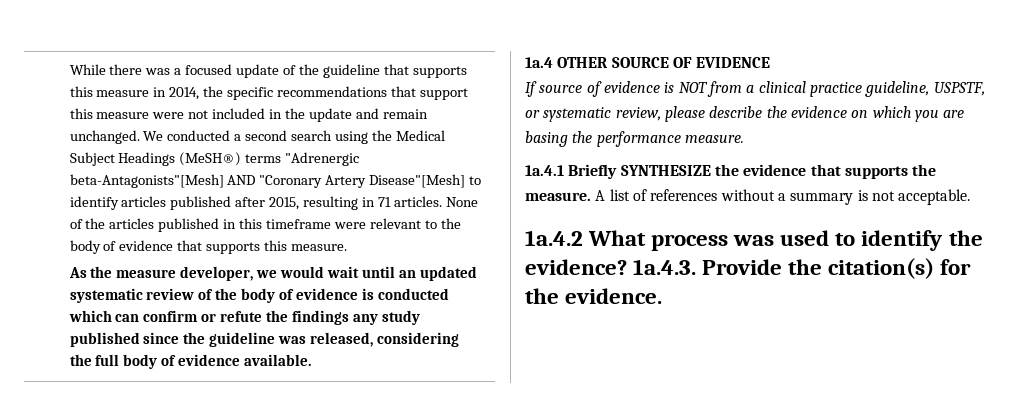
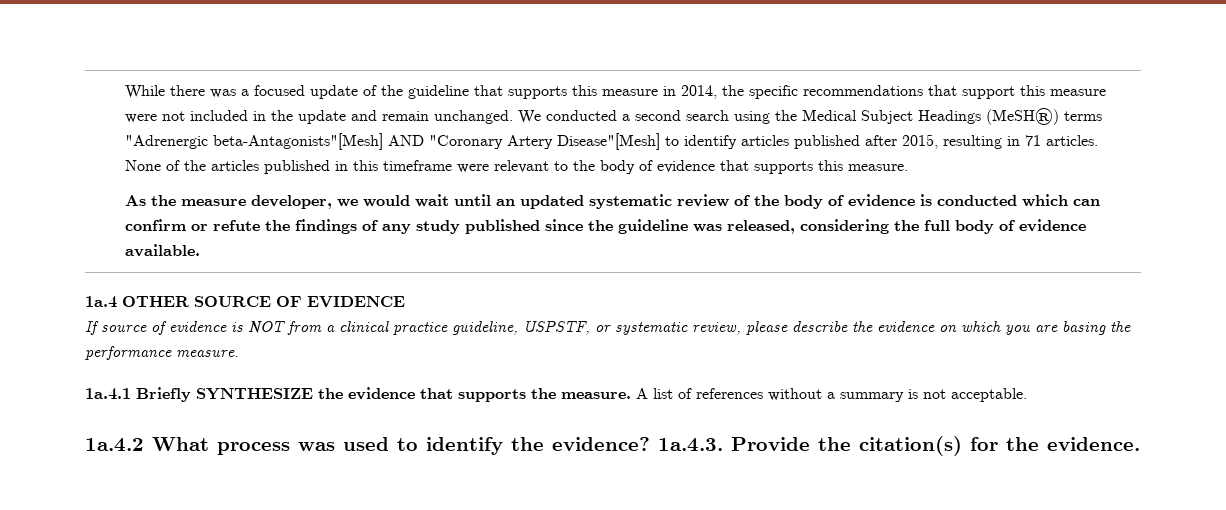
- As the measure developer, we would wait until an updated systematic review of the body of evidence is conducted which can confirm or refute the findings any study published since the guideline was released, considering the full body of evidence available.
+ As the measure developer, we would wait until an updated systematic review of the body of evidence is conducted which can confirm or refute the findings of any study published since the guideline was released, considering the full body of evidence available.

